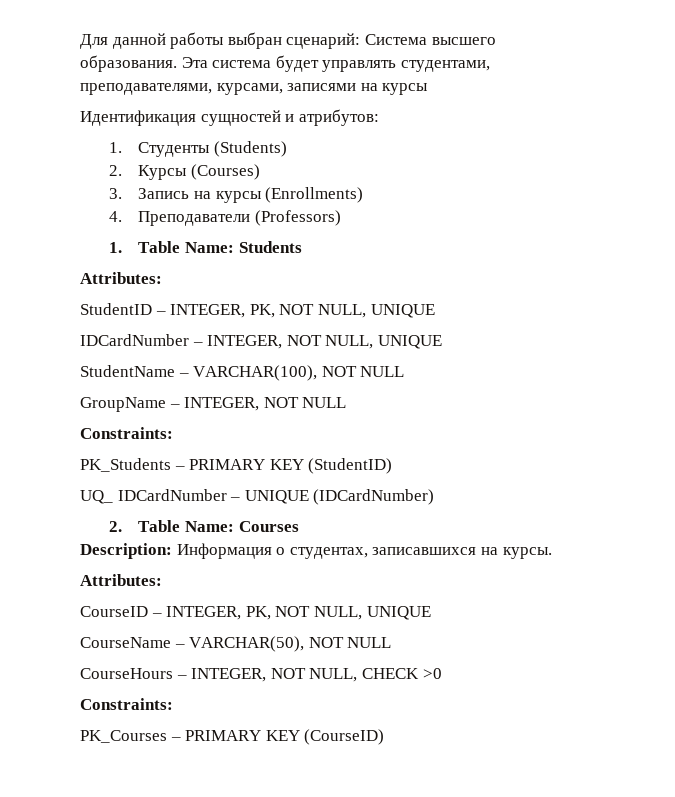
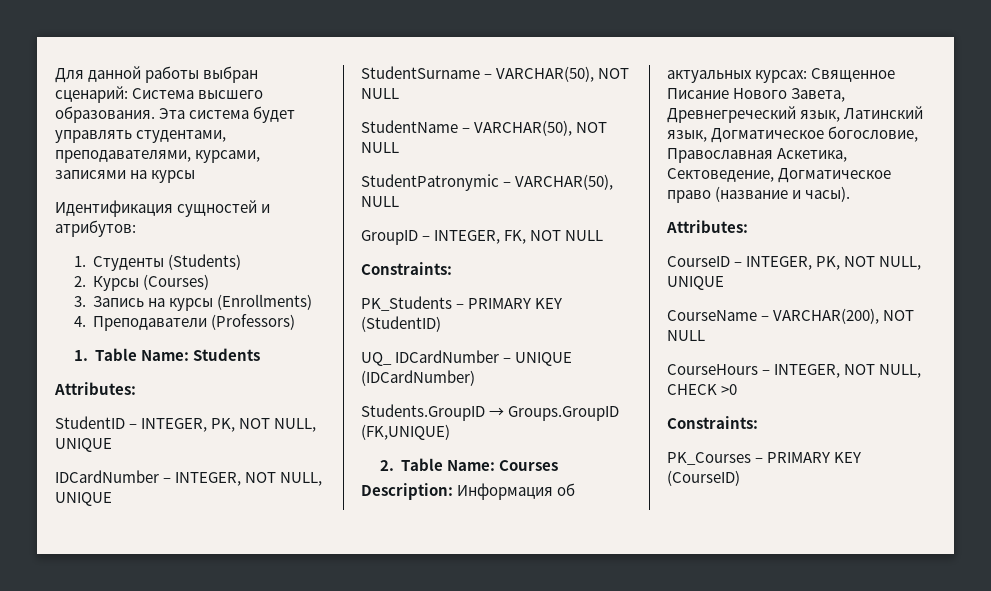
- StudentName – VARCHAR(100), NOT NULL
- GroupName – INTEGER, NOT NULL
+ StudentSurname – VARCHAR(50), NOT NULL
+ StudentName – VARCHAR(50), NOT NULL
+ StudentPatronymic – VARCHAR(50), NULL
+ GroupID – INTEGER, FK, NOT NULL
+ Students.GroupID → Groups.GroupID (FK,UNIQUE)
- Description: Информация о студентах, записавшихся на курсы.
+ Description: Информация об актуальных курсах: Священное Писание Нового Завета, Древнегреческий язык, Латинский язык, Догматическое богословие, Православная Аскетика, Сектоведение, Догматическое право (название и часы).
- CourseName – VARCHAR(50), NOT NULL
+ CourseName – VARCHAR(200), NOT NULL

